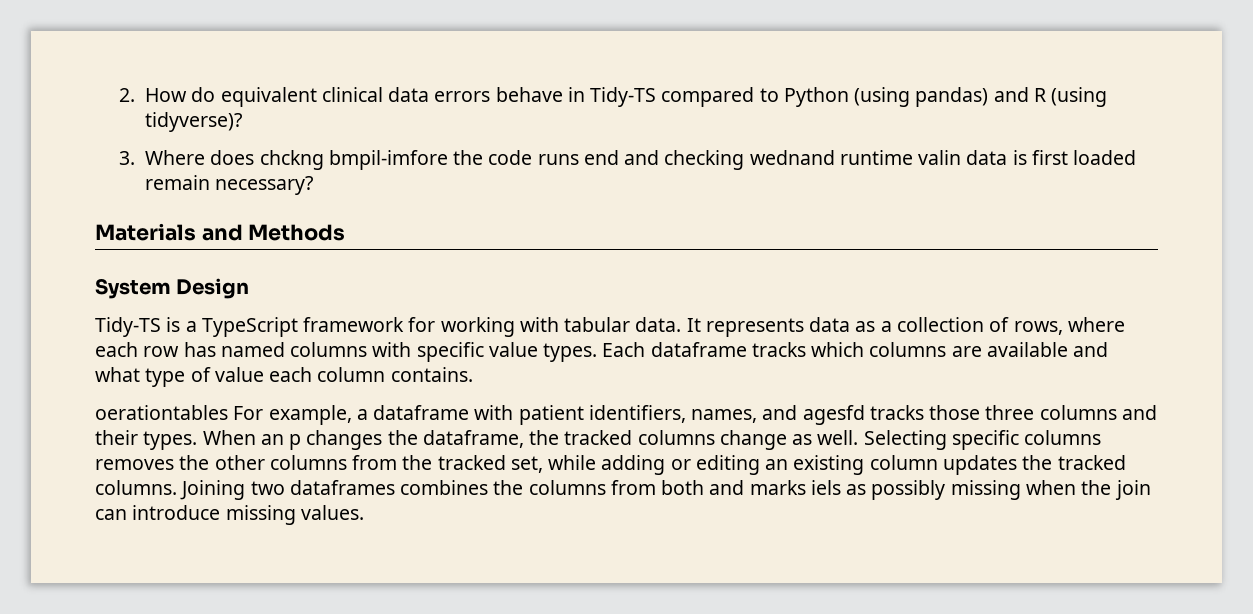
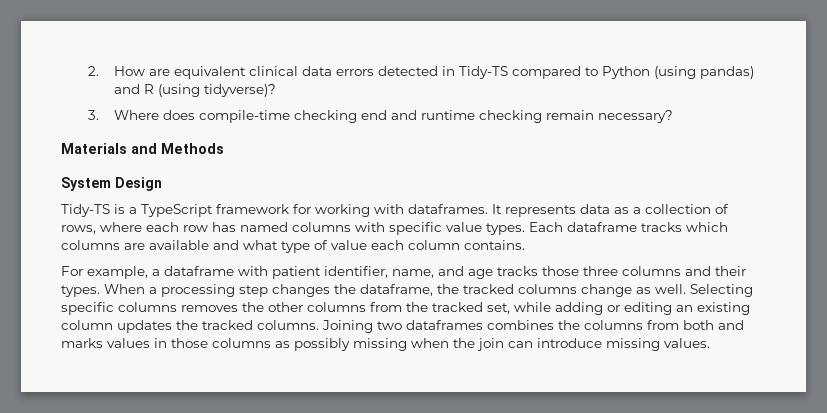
- 2. How do equivalent clinical data errors behave in Tidy-TS compared to Python (using pandas) and R (using tidyverse)?
+ 2. How are equivalent clinical data errors detected in Tidy-TS compared to Python (using pandas) and R (using tidyverse)?
- 3. Where does chckng bmpil-imfore the code runs end and checking wednand runtime valin data is first loaded remain necessary?
+ 3. Where does compile-time checking end and runtime checking remain necessary?
- Tidy-TS is a TypeScript framework for working with tabular data.
+ Tidy-TS is a TypeScript framework for working with dataframes.
- oerationtables For example, a dataframe with patient identifiers, names, and agesfd tracks those three columns and their types.
+ For example, a dataframe with patient identifier, name, and age tracks those three columns and their types.
- When an p changes the dataframe, the tracked columns change as well.
+ When a processing step changes the dataframe, the tracked columns change as well.
- Joining two dataframes combines the columns from both and marks iels as possibly missing when the join can introduce missing values.
+ Joining two dataframes combines the columns from both and marks values in those columns as possibly missing when the join can introduce missing values.

